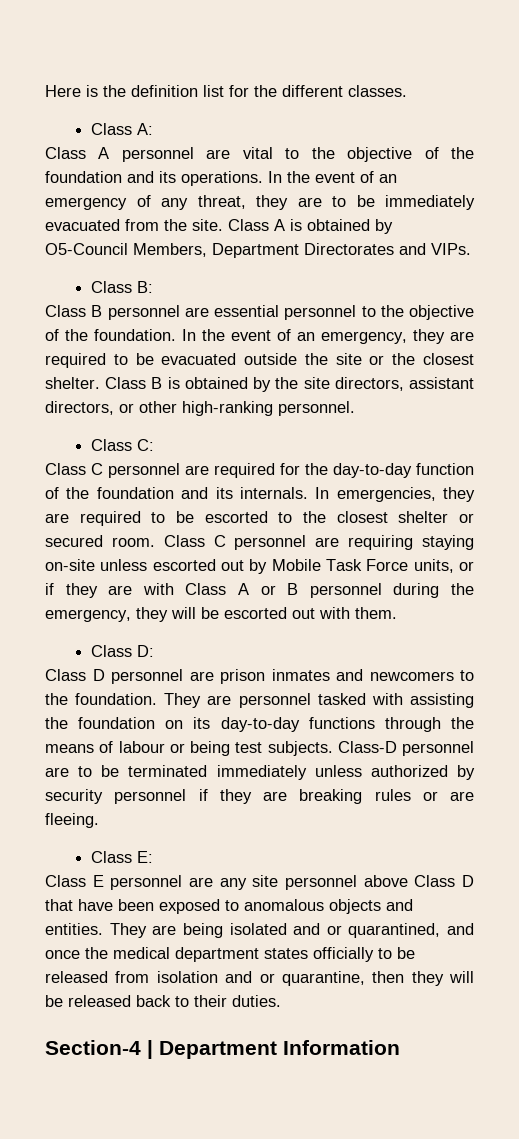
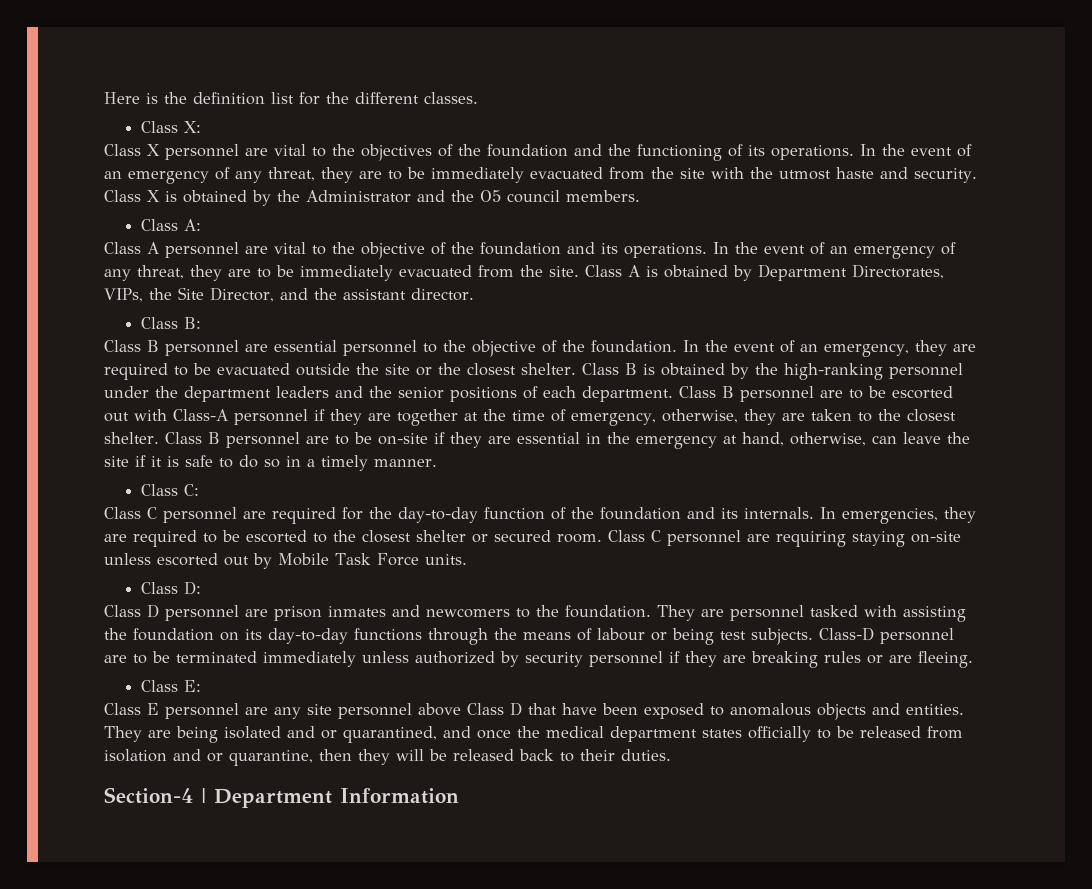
+ Class X:
+ Class X personnel are vital to the objectives of the foundation and the functioning of its operations. In the event of an emergency of any threat, they are to be immediately evacuated from the site with the utmost haste and security. Class X is obtained by the Administrator and the O5 council members.
- Class A is obtained by O5-Council Members, Department Directorates and VIPs.
+ Class A is obtained by Department Directorates, VIPs, the Site Director, and the assistant director.
- Class B is obtained by the site directors, assistant directors, or other high-ranking personnel.
+ Class B is obtained by the high-ranking personnel under the department leaders and the senior positions of each department. Class B personnel are to be escorted out with Class-A personnel if they are together at the time of emergency, otherwise, they are taken to the closest shelter. Class B personnel are to be on-site if they are essential in the emergency at hand, otherwise, can leave the site if it is safe to do so in a timely manner.
- Class C personnel are requiring staying on-site unless escorted out by Mobile Task Force units, or if they are with Class A or B personnel during the emergency, they will be escorted out with them.
+ Class C personnel are requiring staying on-site unless escorted out by Mobile Task Force units.

